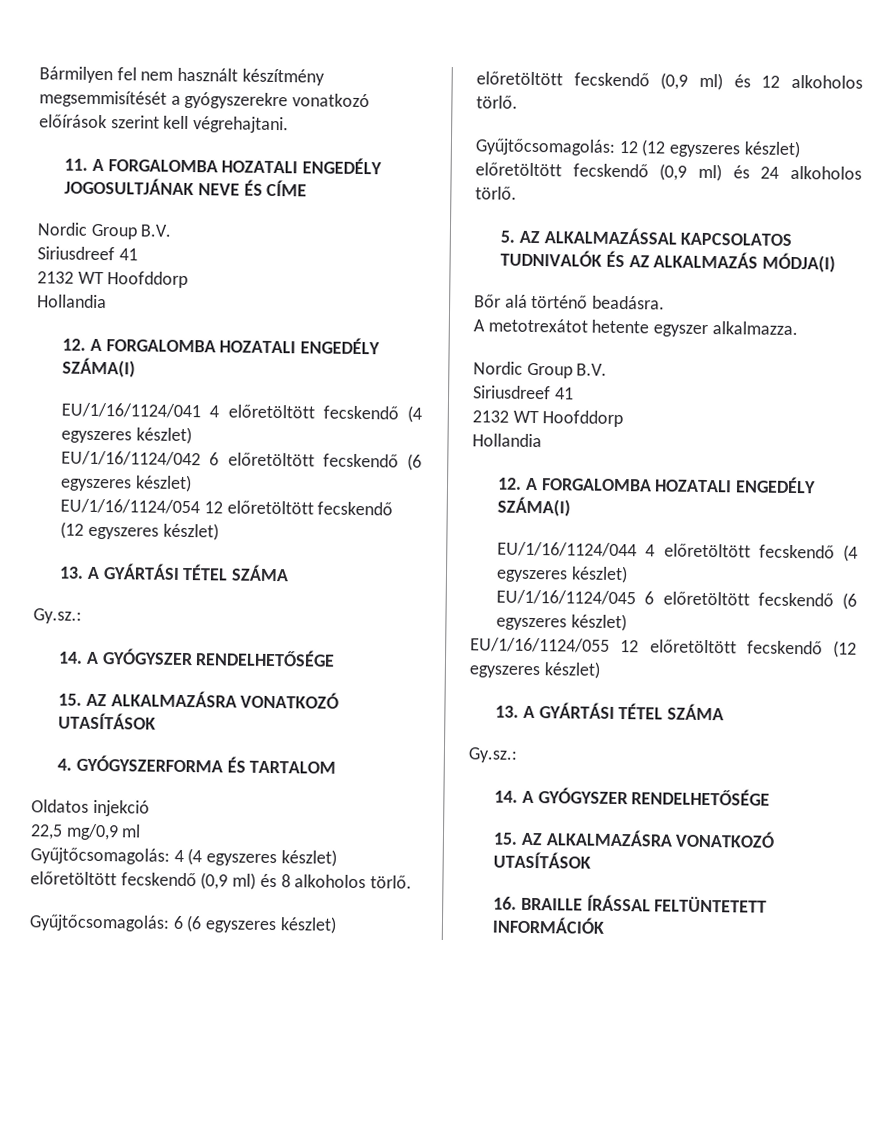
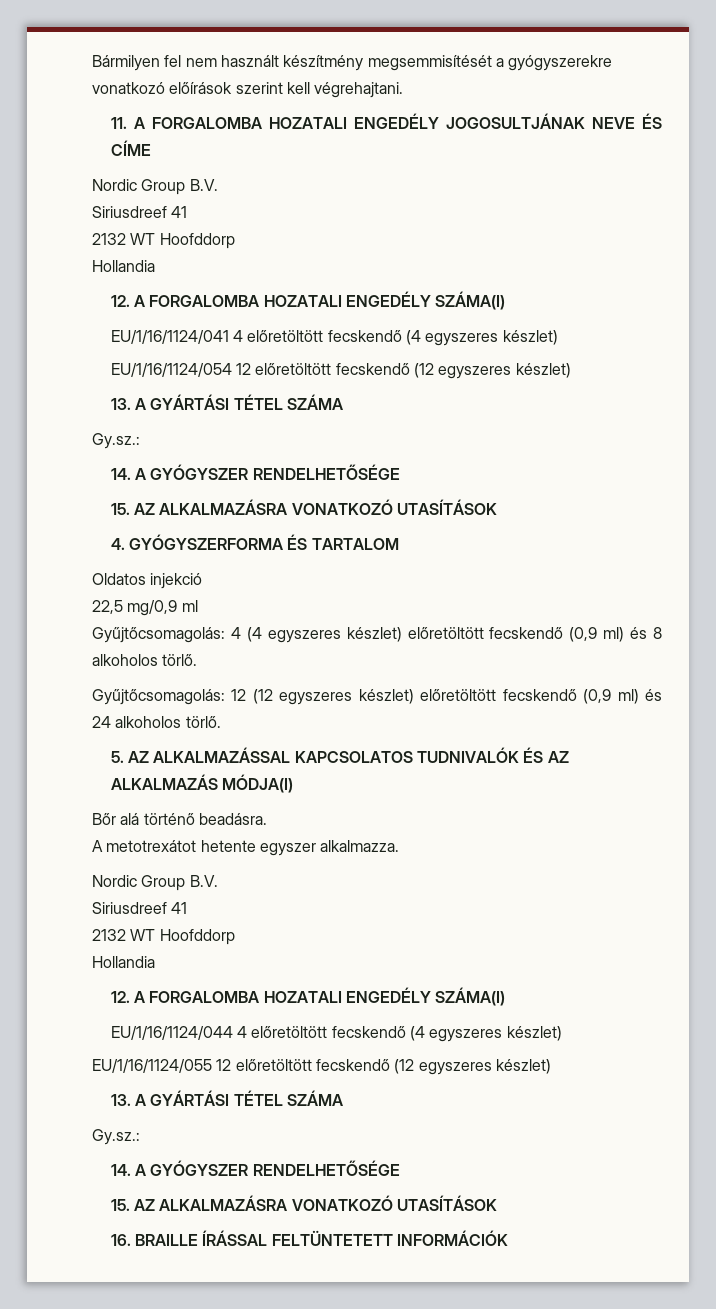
- EU/1/16/1124/042 6 előretöltött fecskendő (6 egyszeres készlet)
- Gyűjtőcsomagolás: 6 (6 egyszeres készlet) előretöltött fecskendő (0,9 ml) és 12 alkoholos törlő.
- EU/1/16/1124/045 6 előretöltött fecskendő (6 egyszeres készlet)

